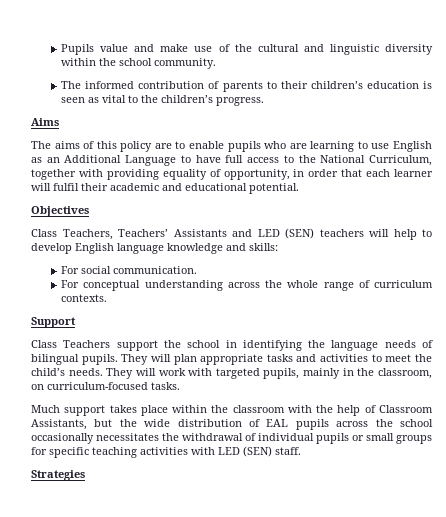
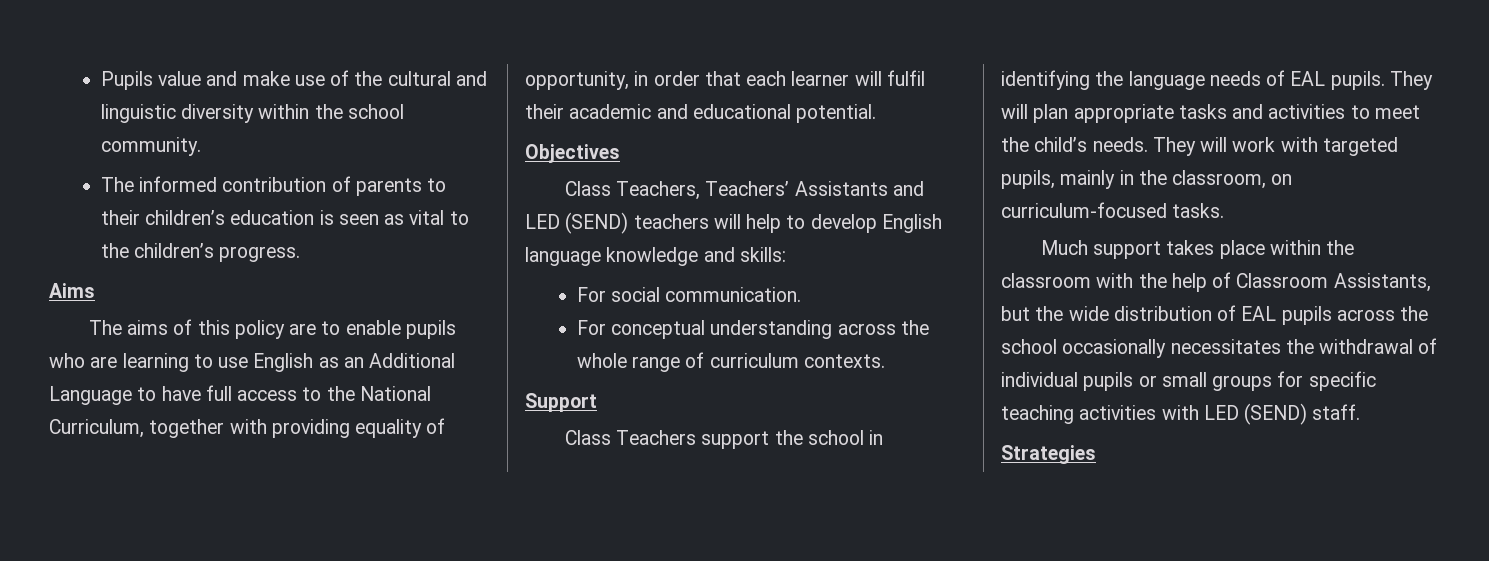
- Class Teachers, Teachers’ Assistants and LED (SEN) teachers will help to develop English language knowledge and skills:
+ Class Teachers, Teachers’ Assistants and LED (SEND) teachers will help to develop English language knowledge and skills:
- Class Teachers support the school in identifying the language needs of bilingual pupils.
+ Class Teachers support the school in identifying the language needs of EAL pupils.
- Much support takes place within the classroom with the help of Classroom Assistants, but the wide distribution of EAL pupils across the school occasionally necessitates the withdrawal of individual pupils or small groups for specific teaching activities with LED (SEN) staff.
+ Much support takes place within the classroom with the help of Classroom Assistants, but the wide distribution of EAL pupils across the school occasionally necessitates the withdrawal of individual pupils or small groups for specific teaching activities with LED (SEND) staff.

